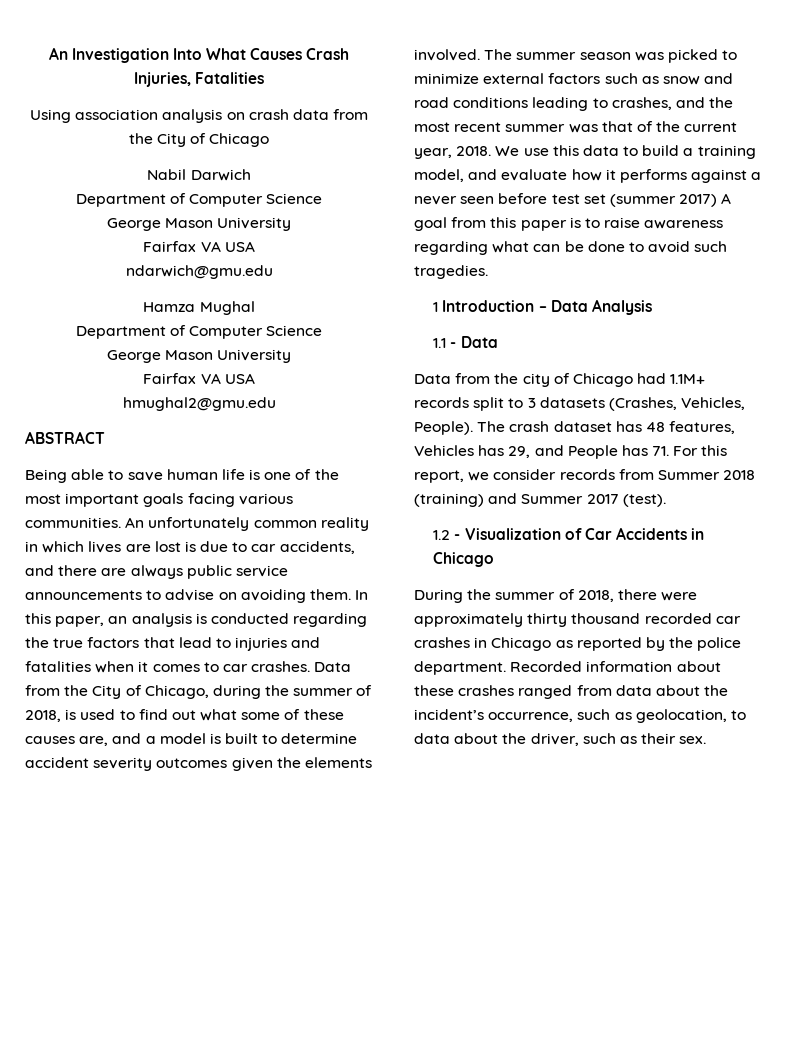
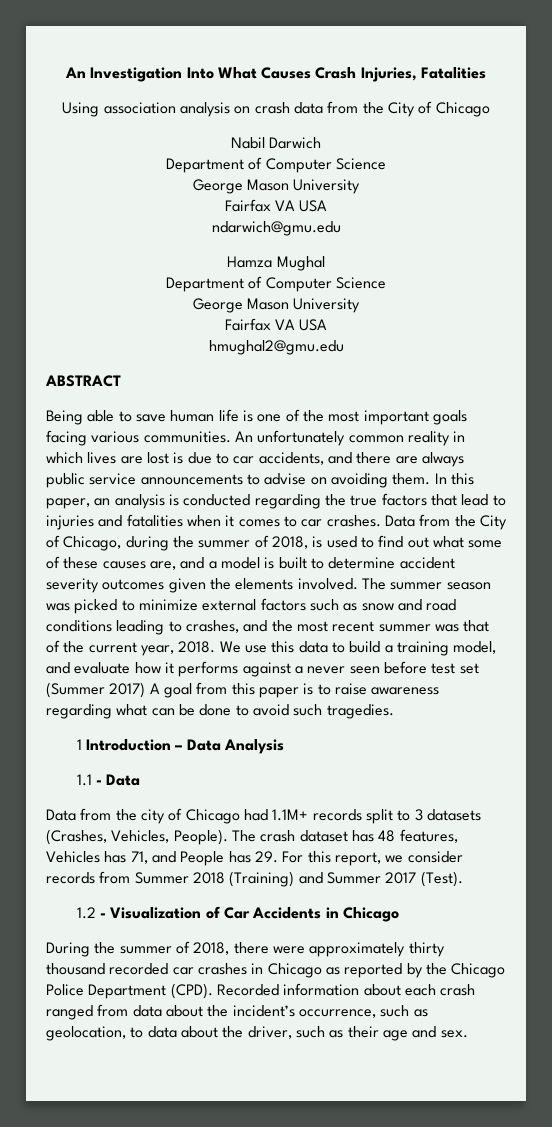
- We use this data to build a training model, and evaluate how it performs against a never seen before test set (summer 2017) A goal from this paper is to raise awareness regarding what can be done to avoid such tragedies.
+ We use this data to build a training model, and evaluate how it performs against a never seen before test set (Summer 2017) A goal from this paper is to raise awareness regarding what can be done to avoid such tragedies.
- The crash dataset has 48 features, Vehicles has 29, and People has 71. For this report, we consider records from Summer 2018 (training) and Summer 2017 (test).
+ The crash dataset has 48 features, Vehicles has 71, and People has 29. For this report, we consider records from Summer 2018 (Training) and Summer 2017 (Test).
- During the summer of 2018, there were approximately thirty thousand recorded car crashes in Chicago as reported by the police department.
+ During the summer of 2018, there were approximately thirty thousand recorded car crashes in Chicago as reported by the Chicago Police Department (CPD).
- Recorded information about these crashes ranged from data about the incident’s occurrence, such as geolocation, to data about the driver, such as their sex.
+ Recorded information about each crash ranged from data about the incident’s occurrence, such as geolocation, to data about the driver, such as their age and sex.

